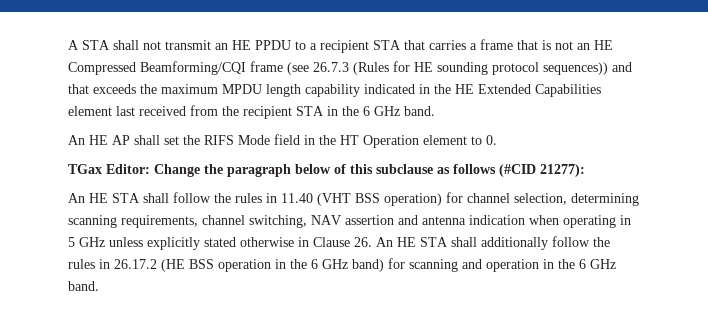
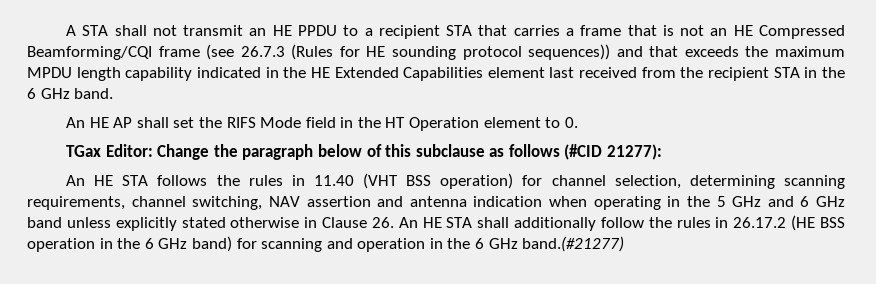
- An HE STA shall follow the rules in 11.40 (VHT BSS operation) for channel selection, determining scanning requirements, channel switching, NAV assertion and antenna indication when operating in 5 GHz unless explicitly stated otherwise in Clause 26. An HE STA shall additionally follow the rules in 26.17.2 (HE BSS operation in the 6 GHz band) for scanning and operation in the 6 GHz band.
+ An HE STA follows the rules in 11.40 (VHT BSS operation) for channel selection, determining scanning requirements, channel switching, NAV assertion and antenna indication when operating in the 5 GHz and 6 GHz band unless explicitly stated otherwise in Clause 26. An HE STA shall additionally follow the rules in 26.17.2 (HE BSS operation in the 6 GHz band) for scanning and operation in the 6 GHz band.(#21277)

